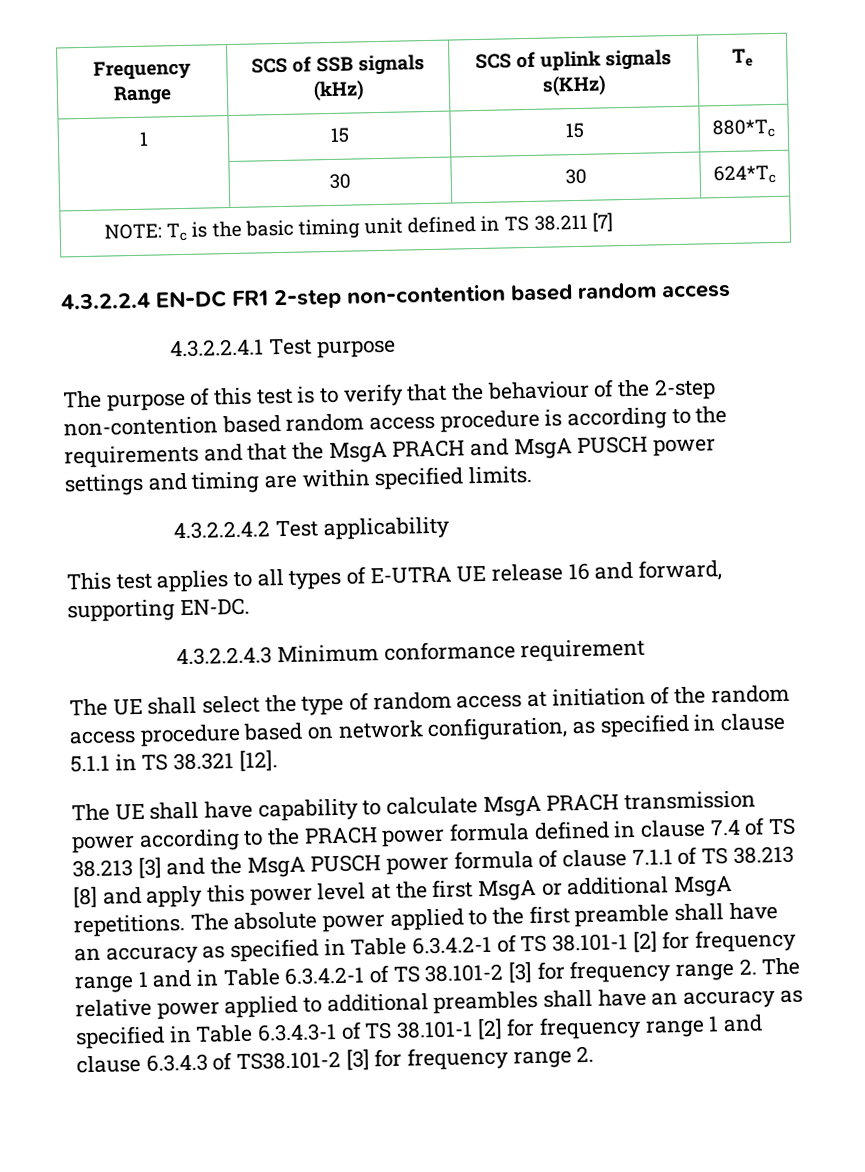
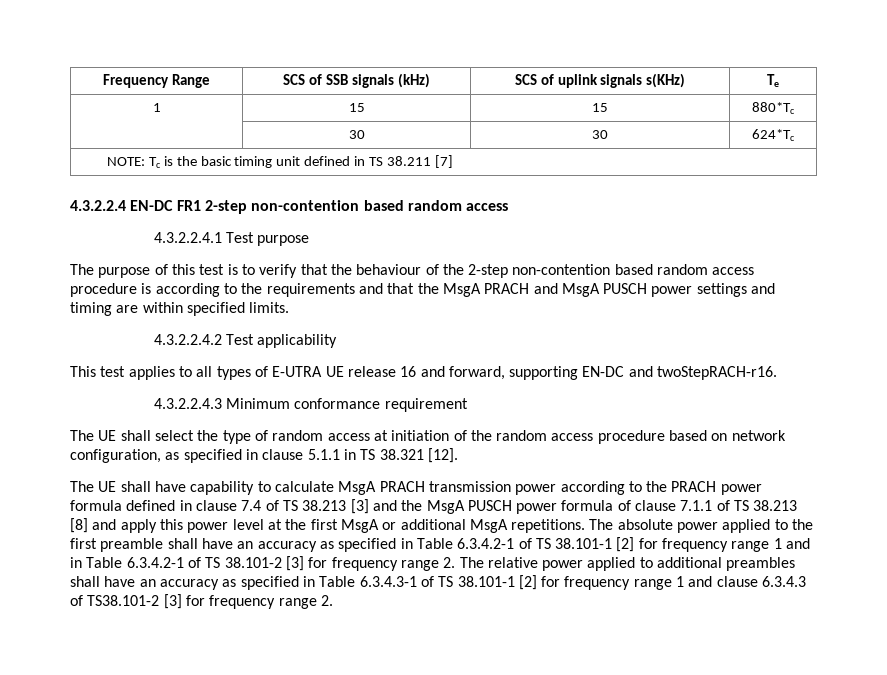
- This test applies to all types of E-UTRA UE release 16 and forward, supporting EN-DC.
+ This test applies to all types of E-UTRA UE release 16 and forward, supporting EN-DC and twoStepRACH-r16.

